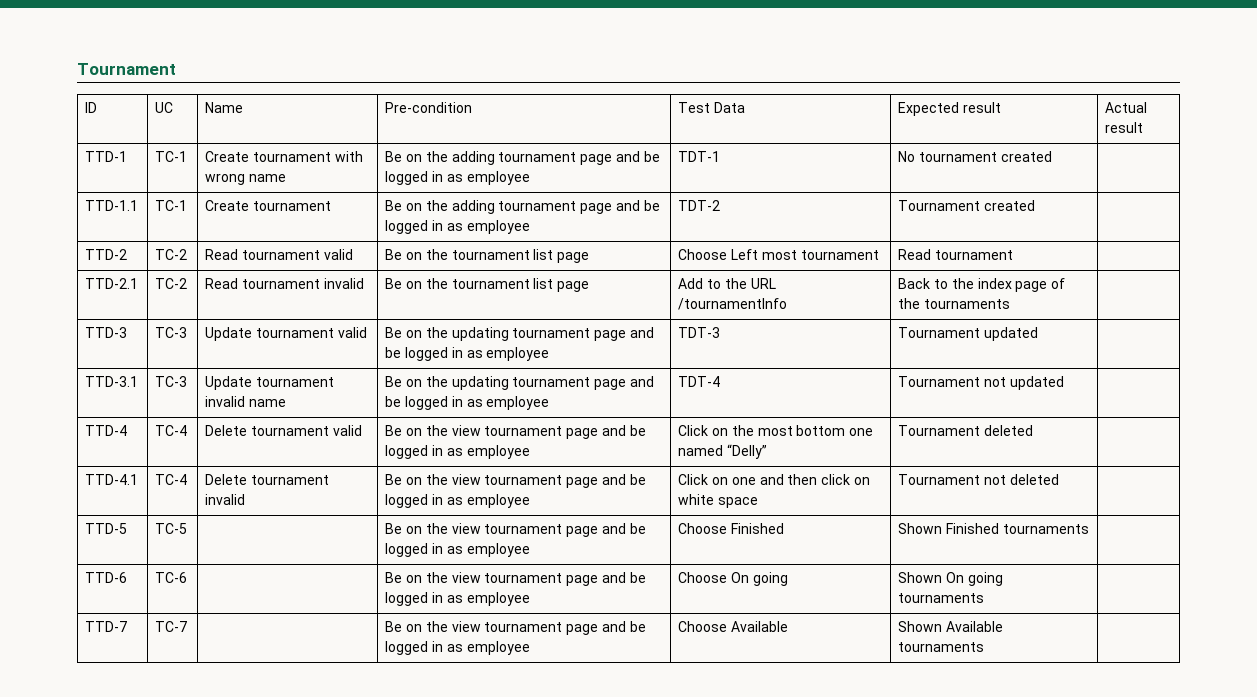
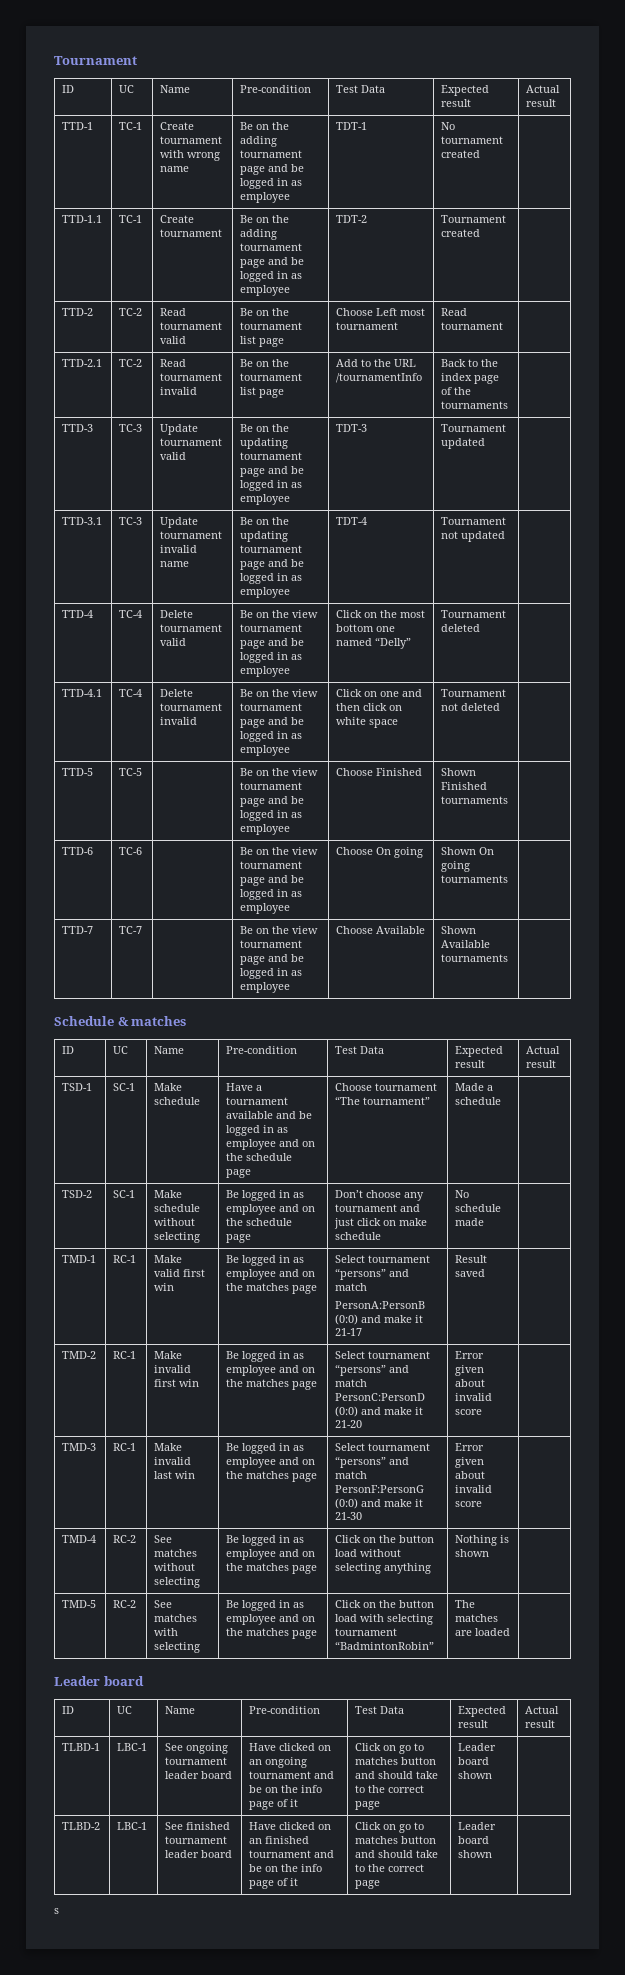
+ Schedule & matches
+ ID | UC | Name | Pre-condition | Test Data | Expected result | Actual result
+ TSD-1 | SC-1 | Make schedule | Have a tournament available and be logged in as employee and on the schedule page | Choose tournament “The tournament” | Made a schedule |
+ TSD-2 | SC-1 | Make schedule without selecting | Be logged in as employee and on the schedule page | Don’t choose any tournament and just click on make schedule | No schedule made |
+ TMD-1 | RC-1 | Make valid first win | Be logged in as employee and on the matches page | Select tournament “persons” and match
+ PersonA:PersonB (0:0) and make it 21-17 | Result saved |
+ TMD-2 | RC-1 | Make invalid first win | Be logged in as employee and on the matches page | Select tournament “persons” and match PersonC:PersonD (0:0) and make it 21-20 | Error given about invalid score |
+ TMD-3 | RC-1 | Make invalid last win | Be logged in as employee and on the matches page | Select tournament “persons” and match PersonF:PersonG (0:0) and make it 21-30 | Error given about invalid score |
+ TMD-4 | RC-2 | See matches without selecting | Be logged in as employee and on the matches page | Click on the button load without selecting anything | Nothing is shown |
+ TMD-5 | RC-2 | See matches with selecting | Be logged in as employee and on the matches page | Click on the button load with selecting tournament “BadmintonRobin” | The matches are loaded |
+ Leader board
+ ID | UC | Name | Pre-condition | Test Data | Expected result | Actual result
+ TLBD-1 | LBC-1 | See ongoing tournament leader board | Have clicked on an ongoing tournament and be on the info page of it | Click on go to matches button and should take to the correct page | Leader board shown |
+ TLBD-2 | LBC-1 | See finished tournament leader board | Have clicked on an finished tournament and be on the info page of it | Click on go to matches button and should take to the correct page | Leader board shown |
+ s

